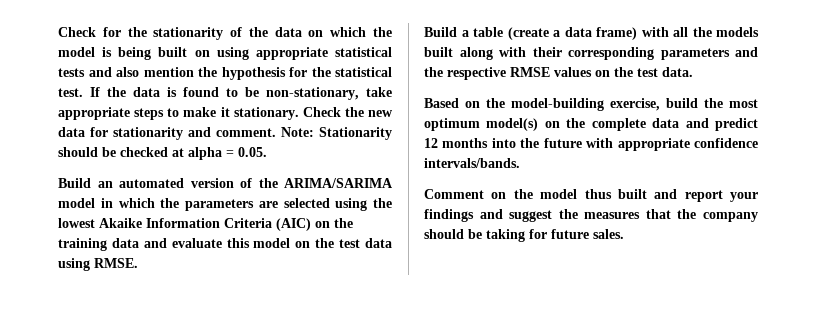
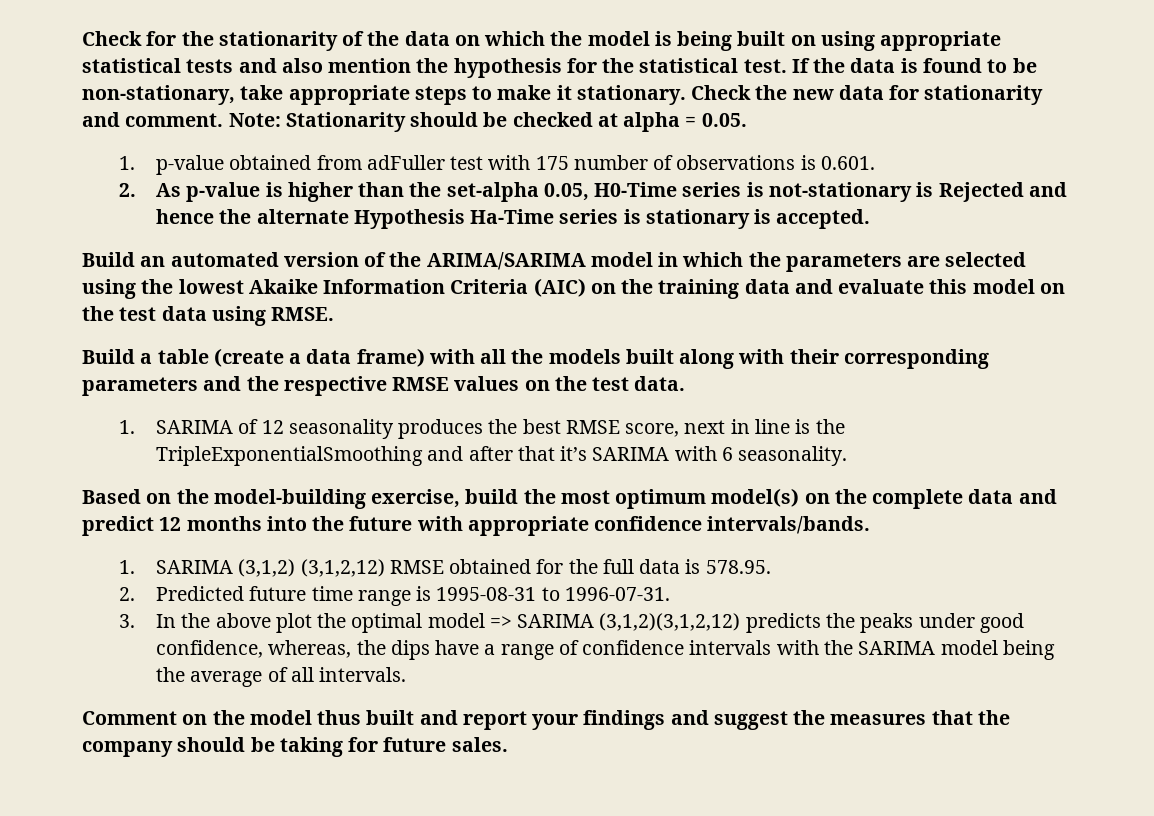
+ 1. p-value obtained from adFuller test with 175 number of observations is 0.601.
+ 2. As p-value is higher than the set-alpha 0.05, H0-Time series is not-stationary is Rejected and hence the alternate Hypothesis Ha-Time series is stationary is accepted.
+ 1. SARIMA of 12 seasonality produces the best RMSE score, next in line is the TripleExponentialSmoothing and after that it’s SARIMA with 6 seasonality.
+ 1. SARIMA (3,1,2) (3,1,2,12) RMSE obtained for the full data is 578.95.
+ 2. Predicted future time range is 1995-08-31 to 1996-07-31.
+ 3. In the above plot the optimal model => SARIMA (3,1,2)(3,1,2,12) predicts the peaks under good confidence, whereas, the dips have a range of confidence intervals with the SARIMA model being the average of all intervals.

